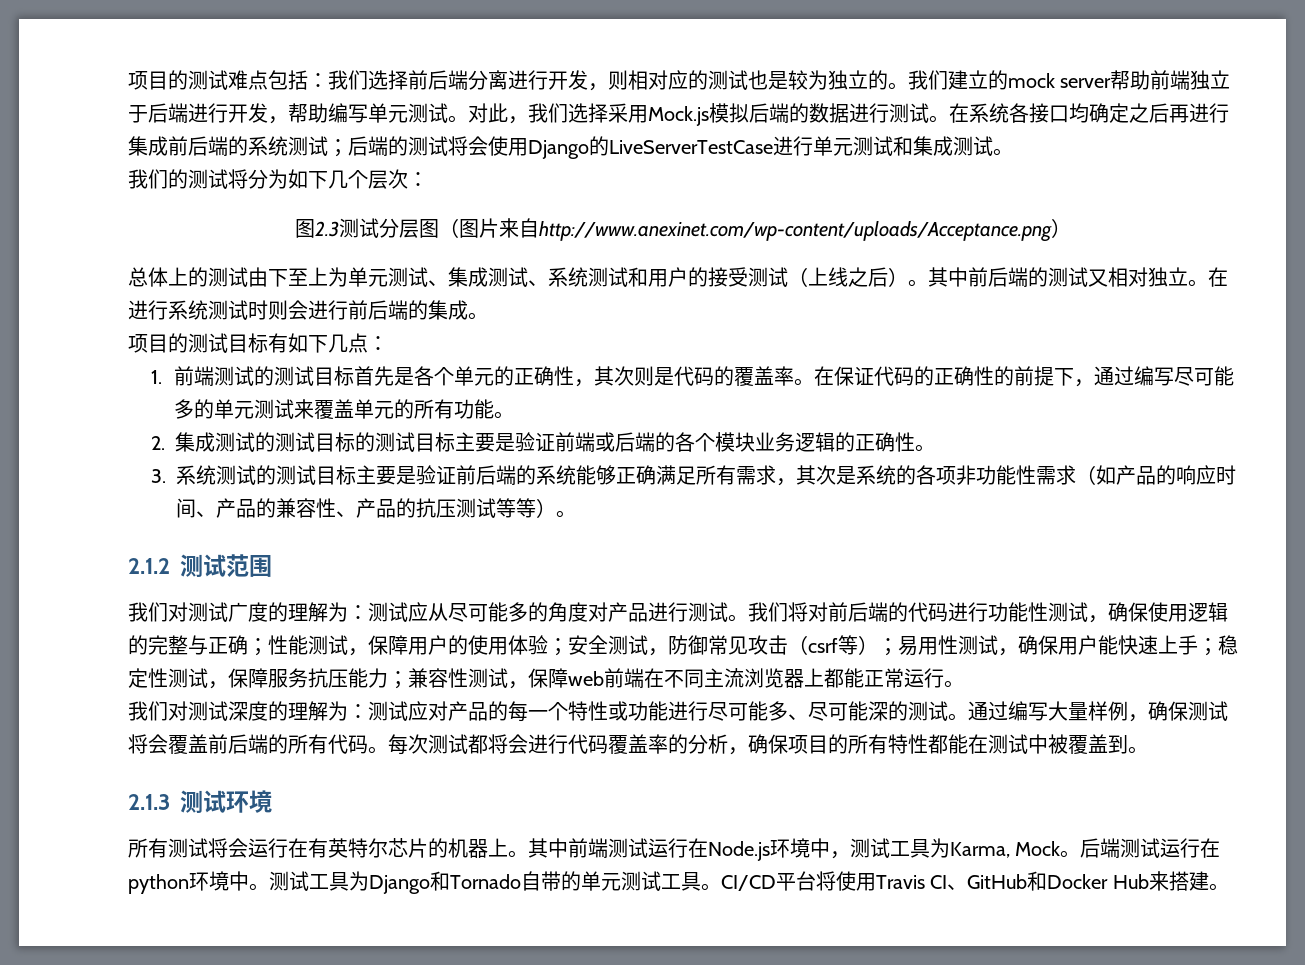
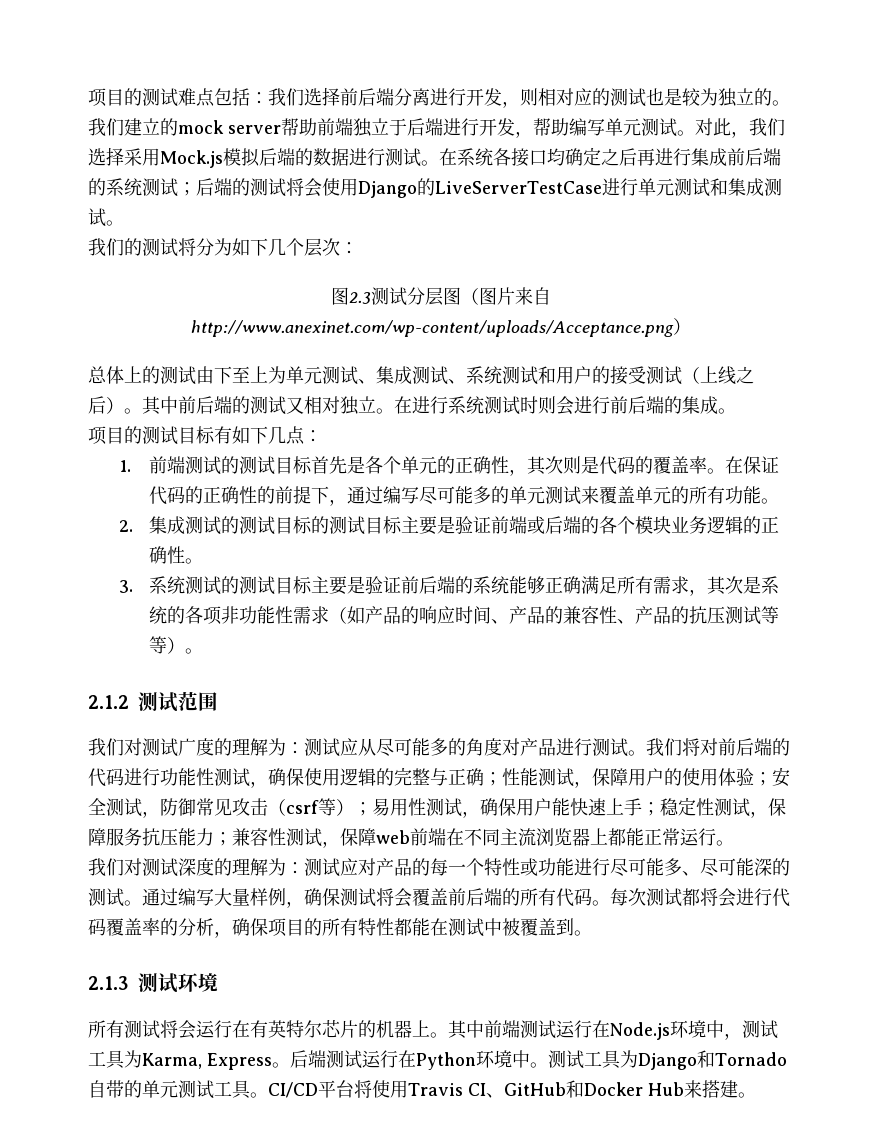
- 其中前端测试运行在Node.js环境中，测试工具为Karma, Mock。
+ 其中前端测试运行在Node.js环境中，测试工具为Karma, Express。
- 后端测试运行在python环境中。
+ 后端测试运行在Python环境中。

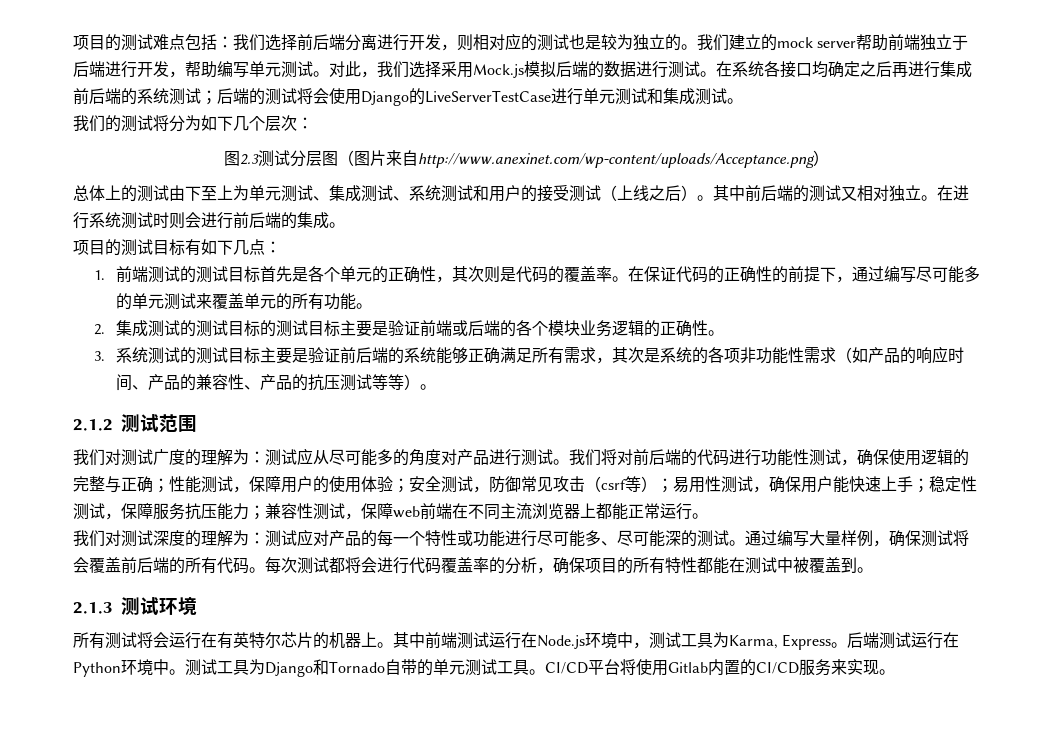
- CI/CD平台将使用Travis CI、GitHub和Docker Hub来搭建。
+ CI/CD平台将使用Gitlab内置的CI/CD服务来实现。

